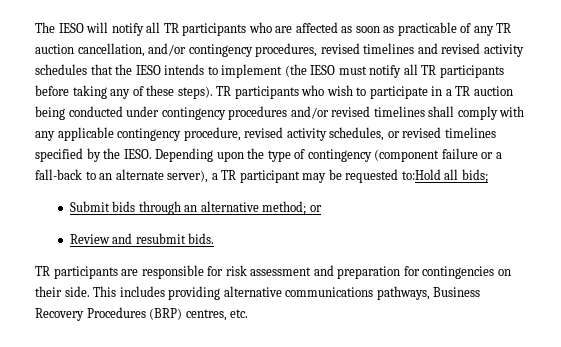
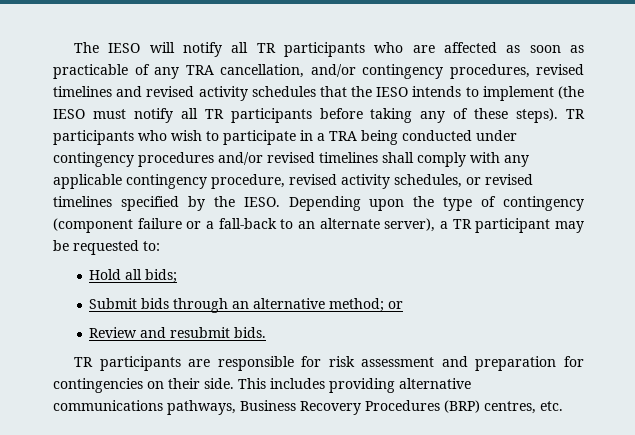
- The IESO will notify all TR participants who are affected as soon as practicable of any TR auction cancellation, and/or contingency procedures, revised timelines and revised activity schedules that the IESO intends to implement (the IESO must notify all TR participants before taking any of these steps).
+ The IESO will notify all TR participants who are affected as soon as practicable of any TRA cancellation, and/or contingency procedures, revised timelines and revised activity schedules that the IESO intends to implement (the IESO must notify all TR participants before taking any of these steps).
- TR participants who wish to participate in a TR auction being conducted under contingency procedures and/or revised timelines shall comply with any applicable contingency procedure, revised activity schedules, or revised timelines specified by the IESO.
+ TR participants who wish to participate in a TRA being conducted under contingency procedures and/or revised timelines shall comply with any applicable contingency procedure, revised activity schedules, or revised timelines specified by the IESO.
- Depending upon the type of contingency (component failure or a fall-back to an alternate server), a TR participant may be requested to:Hold all bids;
+ Depending upon the type of contingency (component failure or a fall-back to an alternate server), a TR participant may be requested to:
+ Hold all bids;

